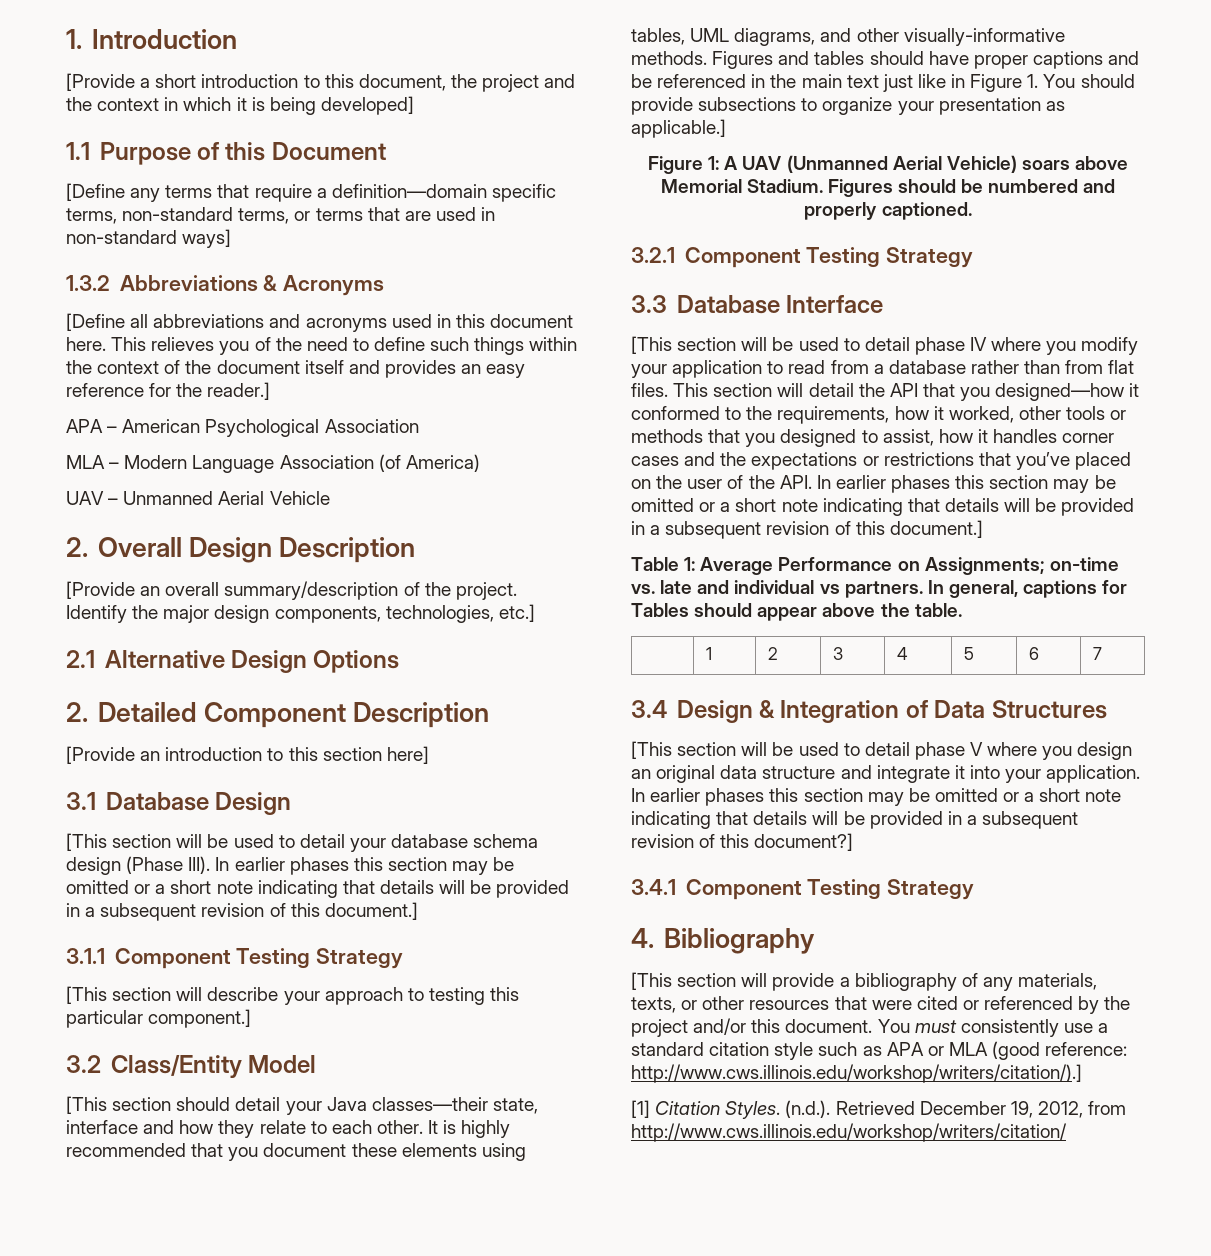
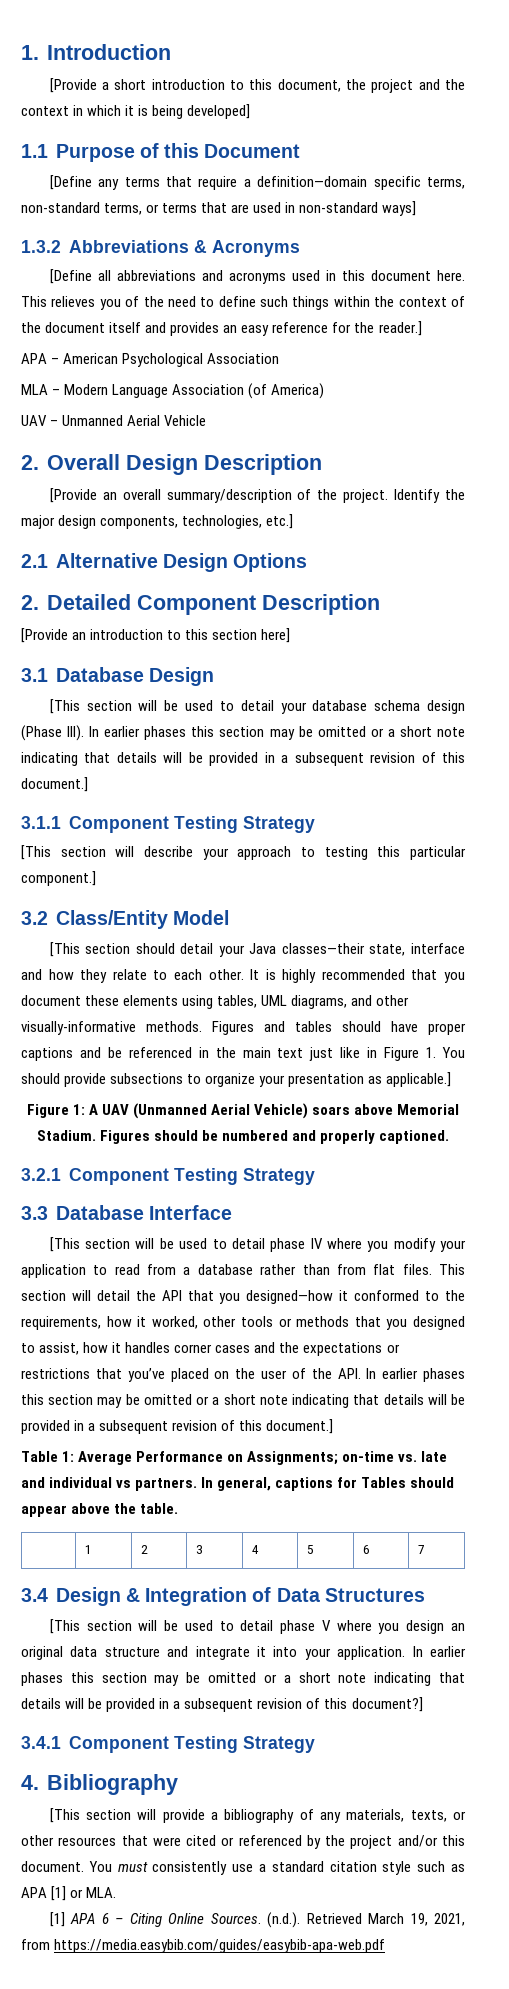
- You must consistently use a standard citation style such as APA or MLA (good reference: http://www.cws.illinois.edu/workshop/writers/citation/).]
- [1] Citation Styles. (n.d.). Retrieved December 19, 2012, from http://www.cws.illinois.edu/workshop/writers/citation/
+ You must consistently use a standard citation style such as APA [1] or MLA.
+ [1] APA 6 – Citing Online Sources. (n.d.). Retrieved March 19, 2021, from https://media.easybib.com/guides/easybib-apa-web.pdf

